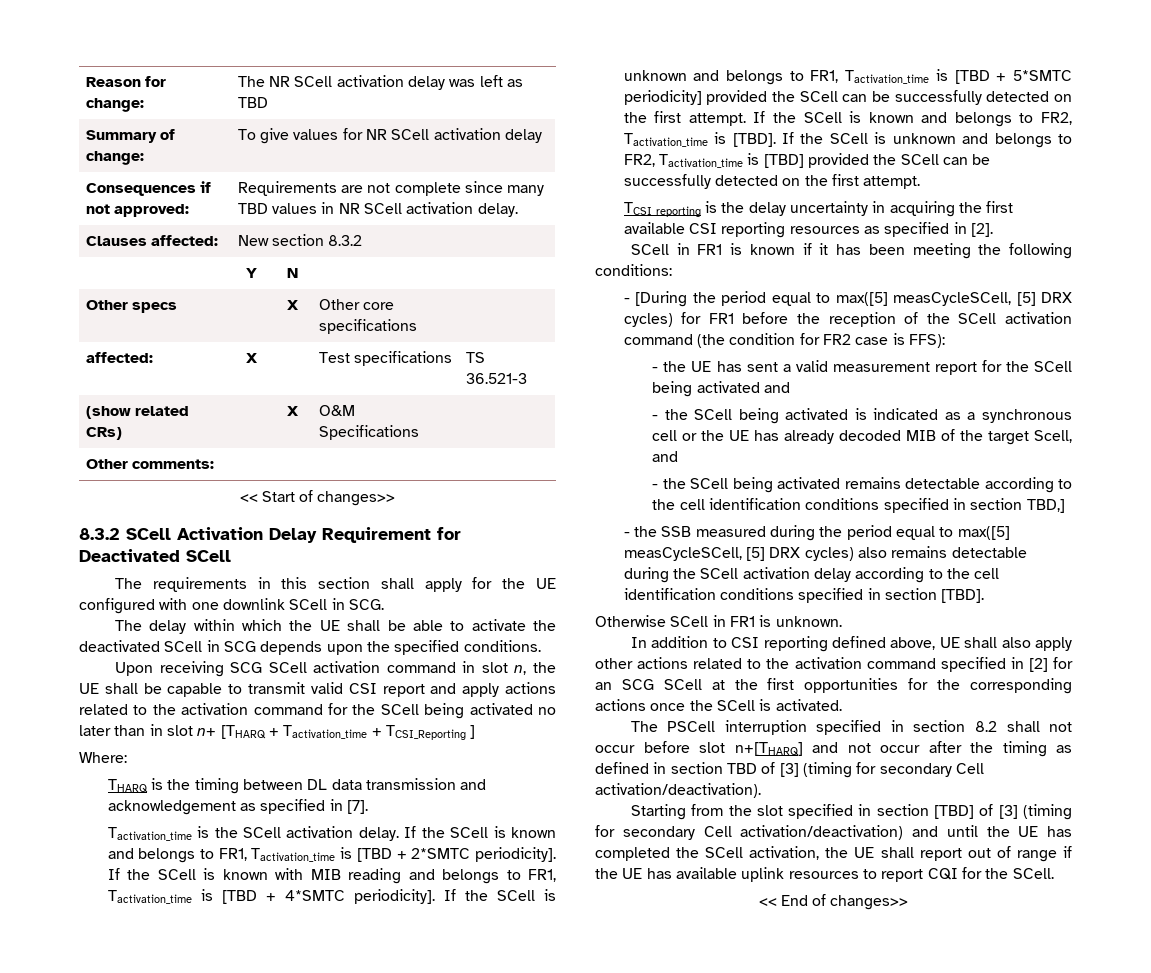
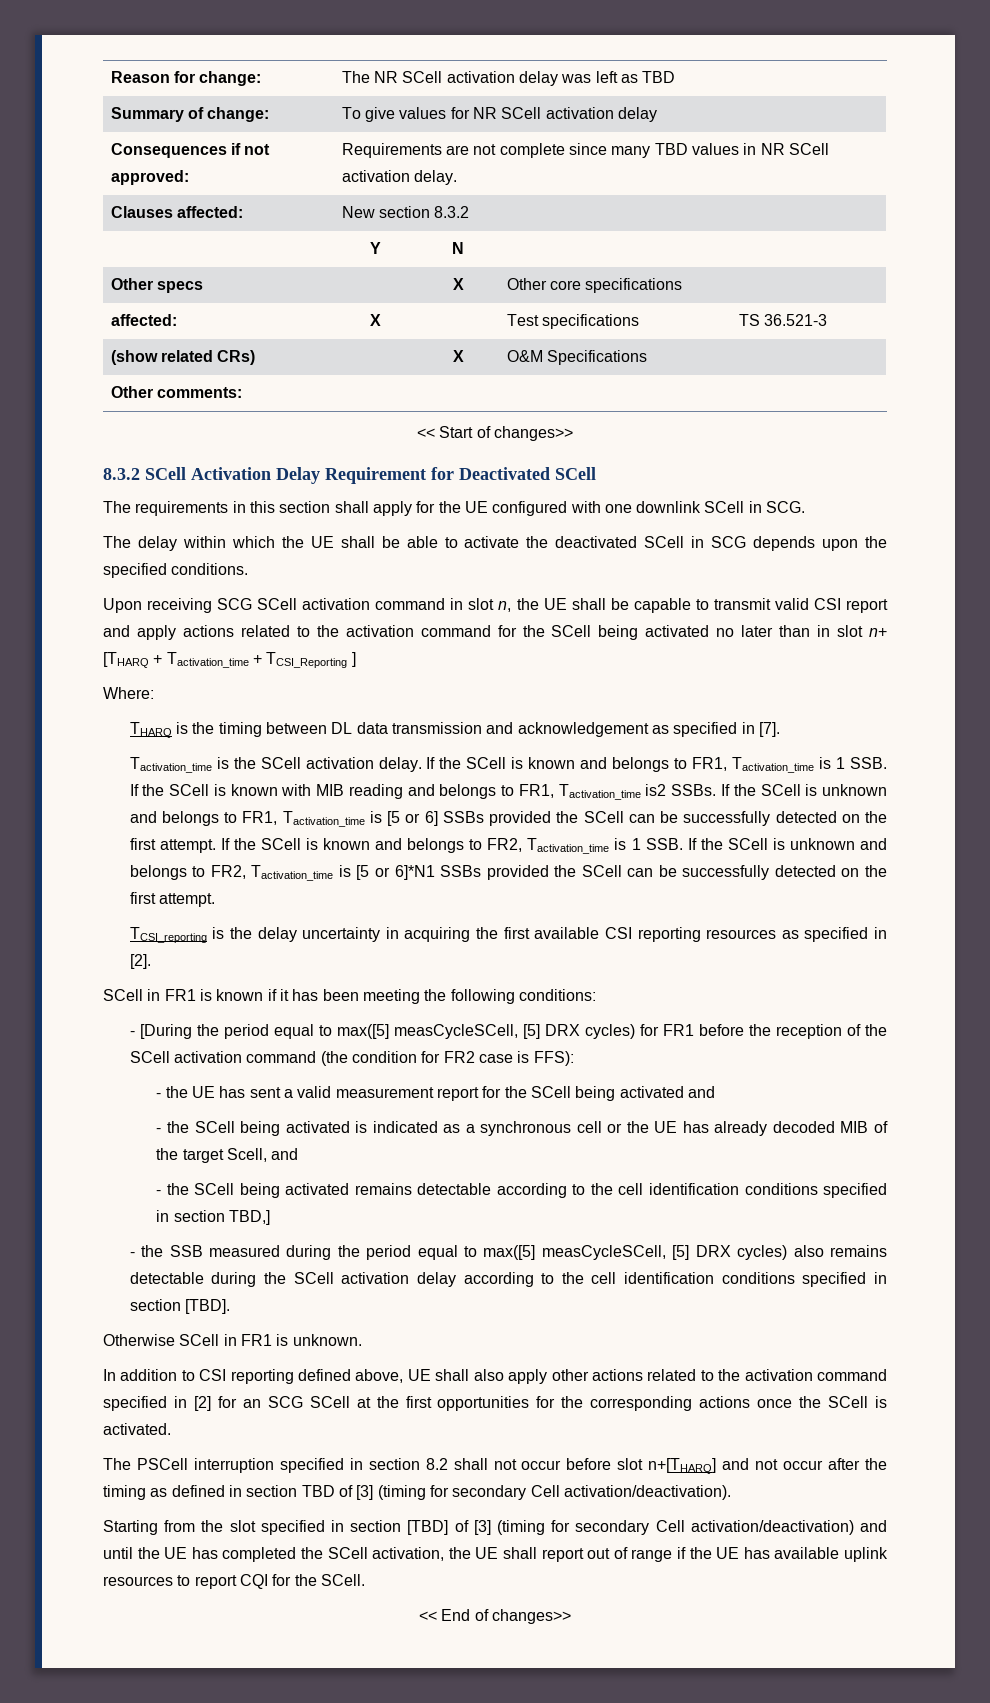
- If the SCell is known and belongs to FR1, Tactivation_time is [TBD + 2*SMTC periodicity]. If the SCell is known with MIB reading and belongs to FR1, Tactivation_time is [TBD + 4*SMTC periodicity].
+ If the SCell is known and belongs to FR1, Tactivation_time is 1 SSB. If the SCell is known with MIB reading and belongs to FR1, Tactivation_time is2 SSBs.
- If the SCell is unknown and belongs to FR1, Tactivation_time is [TBD + 5*SMTC periodicity] provided the SCell can be successfully detected on the first attempt.
+ If the SCell is unknown and belongs to FR1, Tactivation_time is [5 or 6] SSBs provided the SCell can be successfully detected on the first attempt.
- If the SCell is known and belongs to FR2, Tactivation_time is [TBD]. If the SCell is unknown and belongs to FR2, Tactivation_time is [TBD] provided the SCell can be successfully detected on the first attempt.
+ If the SCell is known and belongs to FR2, Tactivation_time is 1 SSB. If the SCell is unknown and belongs to FR2, Tactivation_time is [5 or 6]*N1 SSBs provided the SCell can be successfully detected on the first attempt.

